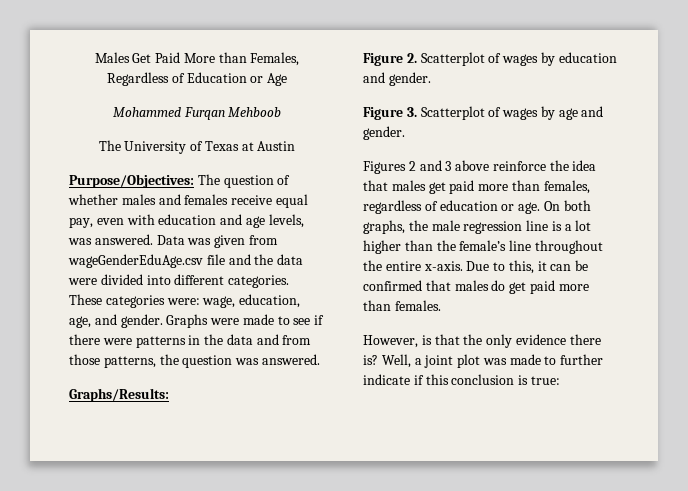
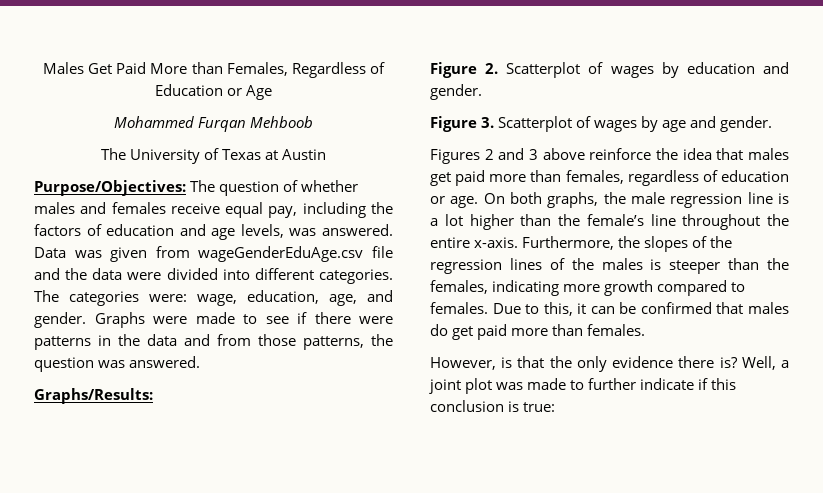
- Purpose/Objectives: The question of whether males and females receive equal pay, even with education and age levels, was answered.
+ Purpose/Objectives: The question of whether males and females receive equal pay, including the factors of education and age levels, was answered.
- These categories were: wage, education, age, and gender.
+ The categories were: wage, education, age, and gender.
+ Furthermore, the slopes of the regression lines of the males is steeper than the females, indicating more growth compared to females.

